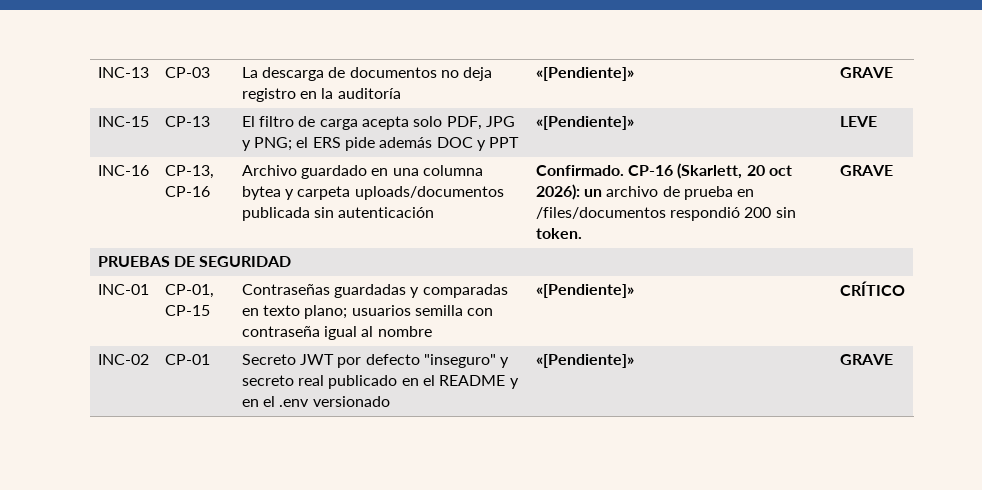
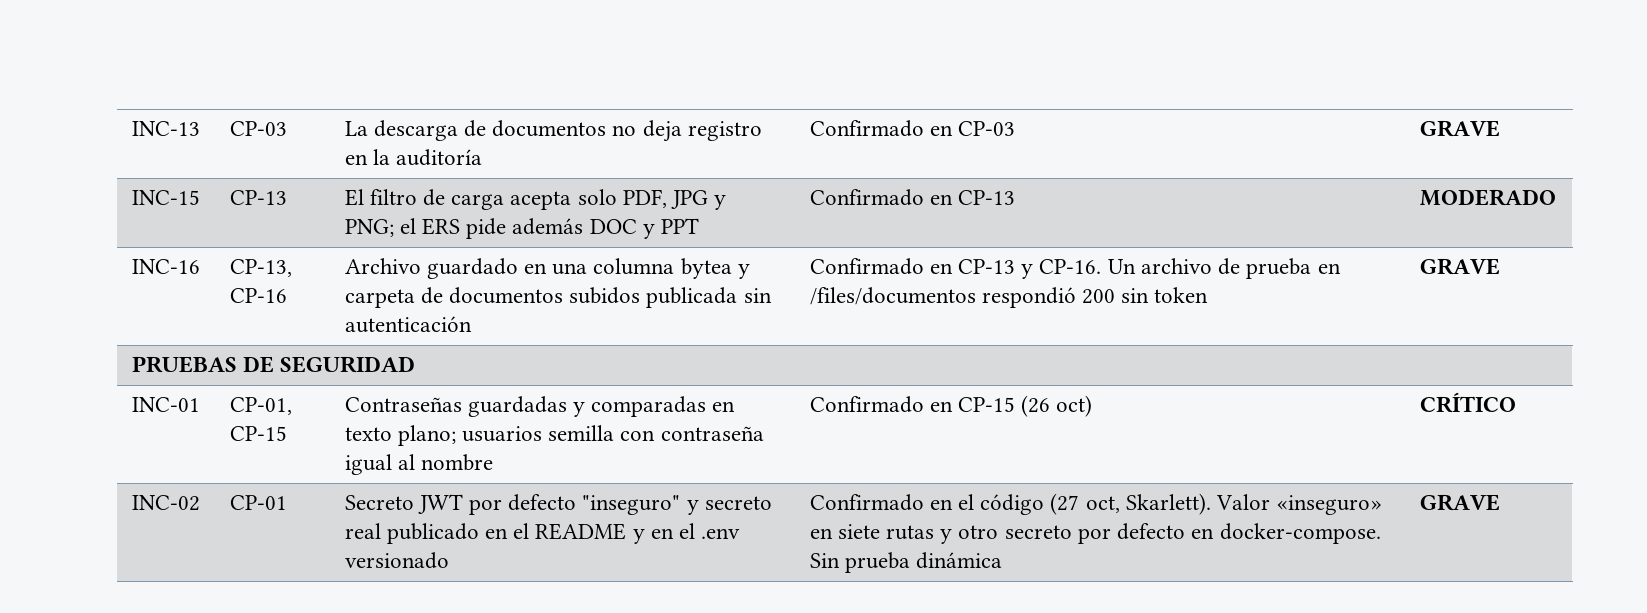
- INC-13 | CP-03 | La descarga de documentos no deja registro en la auditoría | «[Pendiente]» | GRAVE
+ INC-13 | CP-03 | La descarga de documentos no deja registro en la auditoría | Confirmado en CP-03 | GRAVE
- INC-15 | CP-13 | El filtro de carga acepta solo PDF, JPG y PNG; el ERS pide además DOC y PPT | «[Pendiente]» | LEVE
+ INC-15 | CP-13 | El filtro de carga acepta solo PDF, JPG y PNG; el ERS pide además DOC y PPT | Confirmado en CP-13 | MODERADO
- INC-16 | CP-13, CP-16 | Archivo guardado en una columna bytea y carpeta uploads/documentos publicada sin autenticación | Confirmado. CP-16 (Skarlett, 20 oct 2026): un archivo de prueba en /files/documentos respondió 200 sin token. | GRAVE
+ INC-16 | CP-13, CP-16 | Archivo guardado en una columna bytea y carpeta de documentos subidos publicada sin autenticación | Confirmado en CP-13 y CP-16. Un archivo de prueba en /files/documentos respondió 200 sin token | GRAVE
- INC-01 | CP-01, CP-15 | Contraseñas guardadas y comparadas en texto plano; usuarios semilla con contraseña igual al nombre | «[Pendiente]» | CRÍTICO
+ INC-01 | CP-01, CP-15 | Contraseñas guardadas y comparadas en texto plano; usuarios semilla con contraseña igual al nombre | Confirmado en CP-15 (26 oct) | CRÍTICO
- Secreto JWT por defecto "inseguro" y secreto real publicado en el README y en el .env versionado | «[Pendiente]»
+ Secreto JWT por defecto "inseguro" y secreto real publicado en el README y en el .env versionado | Confirmado en el código (27 oct, Skarlett). Valor «inseguro» en siete rutas y otro secreto por defecto en docker-compose. Sin prueba dinámica

